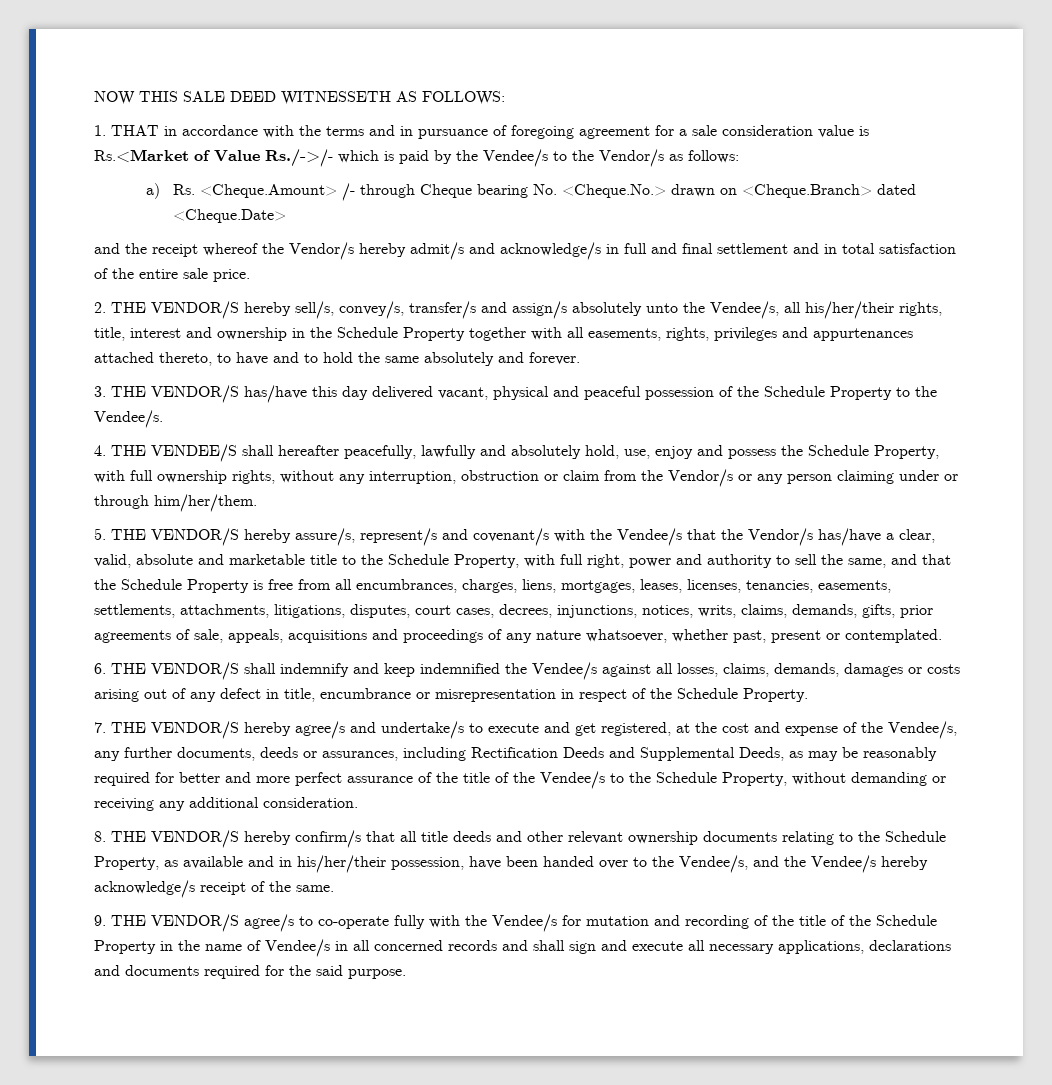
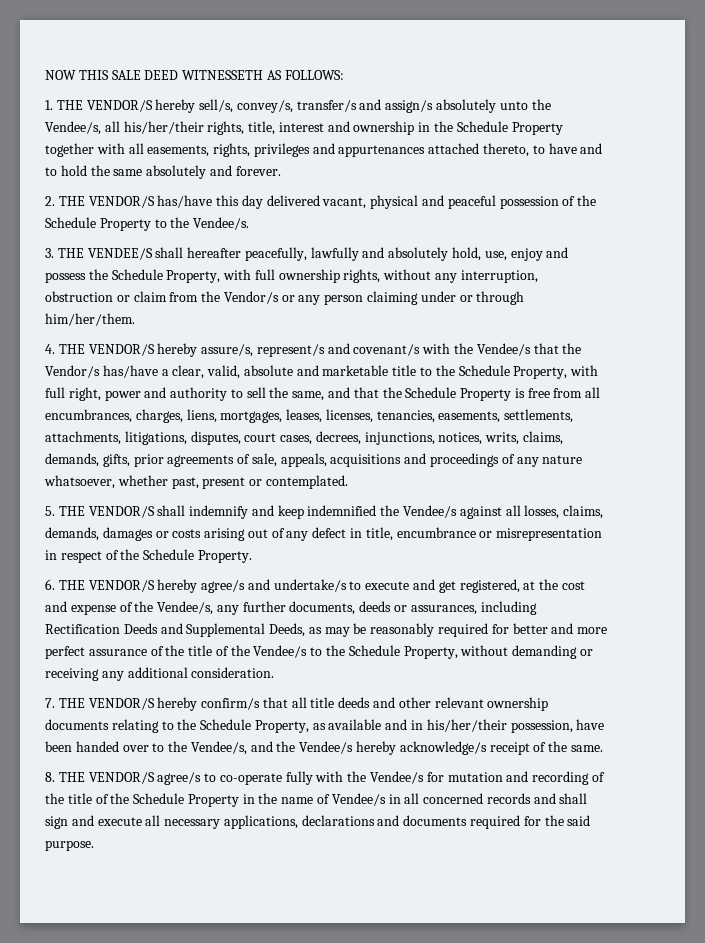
- 1. THAT in accordance with the terms and in pursuance of foregoing agreement for a sale consideration value is Rs.<Market of Value Rs./->/- which is paid by the Vendee/s to the Vendor/s as follows:
- a) Rs. <Cheque.Amount> /- through Cheque bearing No. <Cheque.No.> drawn on <Cheque.Branch> dated <Cheque.Date>
- and the receipt whereof the Vendor/s hereby admit/s and acknowledge/s in full and final settlement and in total satisfaction of the entire sale price.
- 2. THE VENDOR/S hereby sell/s, convey/s, transfer/s and assign/s absolutely unto the Vendee/s, all his/her/their rights, title, interest and ownership in the Schedule Property together with all easements, rights, privileges and appurtenances attached thereto, to have and to hold the same absolutely and forever.
+ 1. THE VENDOR/S hereby sell/s, convey/s, transfer/s and assign/s absolutely unto the Vendee/s, all his/her/their rights, title, interest and ownership in the Schedule Property together with all easements, rights, privileges and appurtenances attached thereto, to have and to hold the same absolutely and forever.
- 3. THE VENDOR/S has/have this day delivered vacant, physical and peaceful possession of the Schedule Property to the Vendee/s.
+ 2. THE VENDOR/S has/have this day delivered vacant, physical and peaceful possession of the Schedule Property to the Vendee/s.
- 4. THE VENDEE/S shall hereafter peacefully, lawfully and absolutely hold, use, enjoy and possess the Schedule Property, with full ownership rights, without any interruption, obstruction or claim from the Vendor/s or any person claiming under or through him/her/them.
+ 3. THE VENDEE/S shall hereafter peacefully, lawfully and absolutely hold, use, enjoy and possess the Schedule Property, with full ownership rights, without any interruption, obstruction or claim from the Vendor/s or any person claiming under or through him/her/them.
- 5. THE VENDOR/S hereby assure/s, represent/s and covenant/s with the Vendee/s that the Vendor/s has/have a clear, valid, absolute and marketable title to the Schedule Property, with full right, power and authority to sell the same, and that the Schedule Property is free from all encumbrances, charges, liens, mortgages, leases, licenses, tenancies, easements, settlements, attachments, litigations, disputes, court cases, decrees, injunctions, notices, writs, claims, demands, gifts, prior agreements of sale, appeals, acquisitions and proceedings of any nature whatsoever, whether past, present or contemplated.
+ 4. THE VENDOR/S hereby assure/s, represent/s and covenant/s with the Vendee/s that the Vendor/s has/have a clear, valid, absolute and marketable title to the Schedule Property, with full right, power and authority to sell the same, and that the Schedule Property is free from all encumbrances, charges, liens, mortgages, leases, licenses, tenancies, easements, settlements, attachments, litigations, disputes, court cases, decrees, injunctions, notices, writs, claims, demands, gifts, prior agreements of sale, appeals, acquisitions and proceedings of any nature whatsoever, whether past, present or contemplated.
- 6. THE VENDOR/S shall indemnify and keep indemnified the Vendee/s against all losses, claims, demands, damages or costs arising out of any defect in title, encumbrance or misrepresentation in respect of the Schedule Property.
+ 5. THE VENDOR/S shall indemnify and keep indemnified the Vendee/s against all losses, claims, demands, damages or costs arising out of any defect in title, encumbrance or misrepresentation in respect of the Schedule Property.
- 7. THE VENDOR/S hereby agree/s and undertake/s to execute and get registered, at the cost and expense of the Vendee/s, any further documents, deeds or assurances, including Rectification Deeds and Supplemental Deeds, as may be reasonably required for better and more perfect assurance of the title of the Vendee/s to the Schedule Property, without demanding or receiving any additional consideration.
+ 6. THE VENDOR/S hereby agree/s and undertake/s to execute and get registered, at the cost and expense of the Vendee/s, any further documents, deeds or assurances, including Rectification Deeds and Supplemental Deeds, as may be reasonably required for better and more perfect assurance of the title of the Vendee/s to the Schedule Property, without demanding or receiving any additional consideration.
- 8. THE VENDOR/S hereby confirm/s that all title deeds and other relevant ownership documents relating to the Schedule Property, as available and in his/her/their possession, have been handed over to the Vendee/s, and the Vendee/s hereby acknowledge/s receipt of the same.
+ 7. THE VENDOR/S hereby confirm/s that all title deeds and other relevant ownership documents relating to the Schedule Property, as available and in his/her/their possession, have been handed over to the Vendee/s, and the Vendee/s hereby acknowledge/s receipt of the same.
- 9. THE VENDOR/S agree/s to co-operate fully with the Vendee/s for mutation and recording of the title of the Schedule Property in the name of Vendee/s in all concerned records and shall sign and execute all necessary applications, declarations and documents required for the said purpose.
+ 8. THE VENDOR/S agree/s to co-operate fully with the Vendee/s for mutation and recording of the title of the Schedule Property in the name of Vendee/s in all concerned records and shall sign and execute all necessary applications, declarations and documents required for the said purpose.

